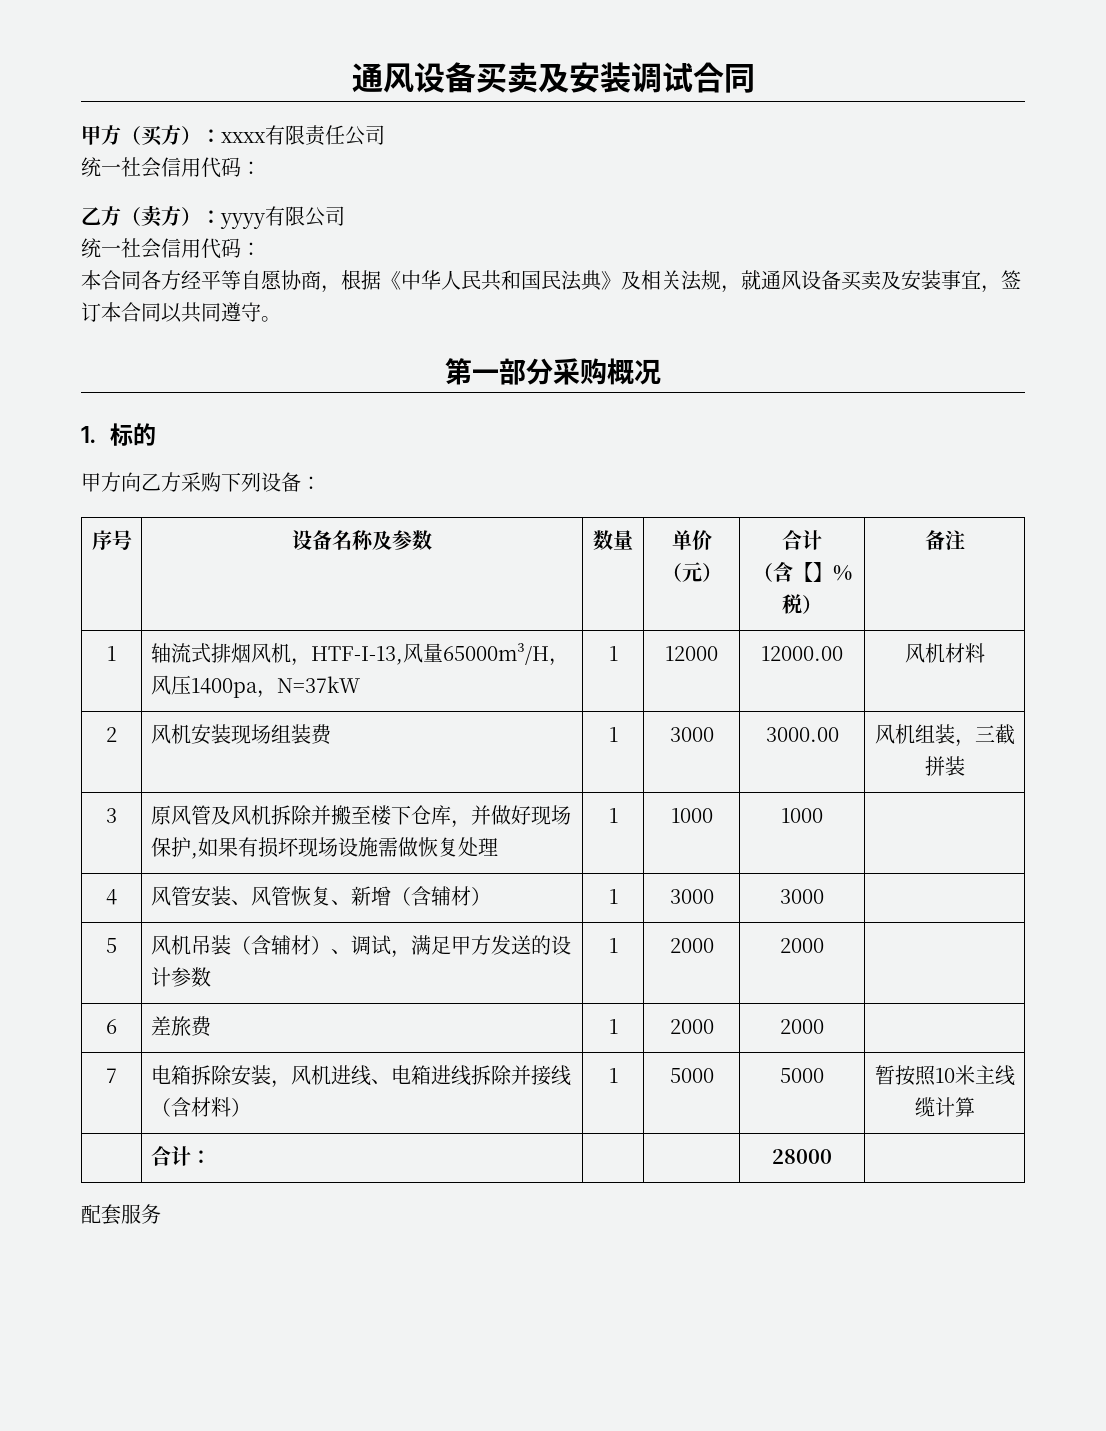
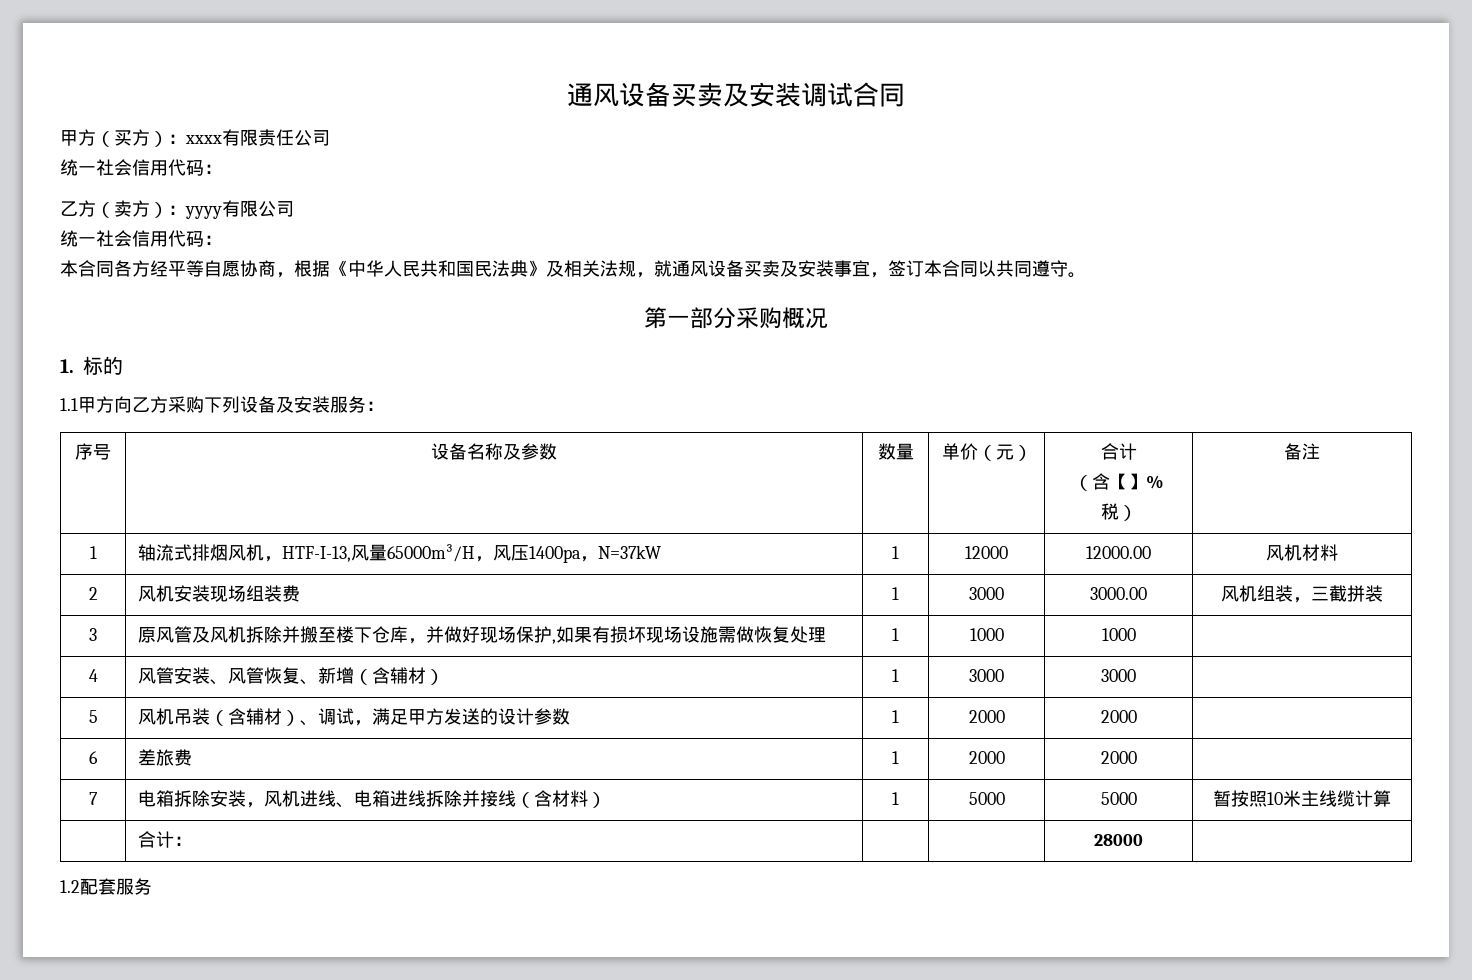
- 甲方向乙方采购下列设备：
+ 1.1甲方向乙方采购下列设备及安装服务：
- 配套服务
+ 1.2配套服务

